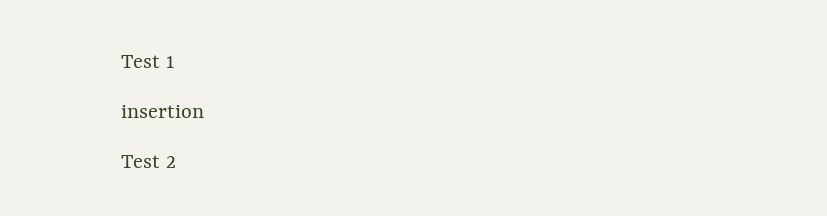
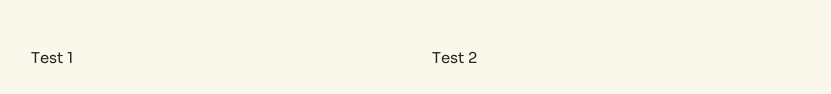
- insertion

